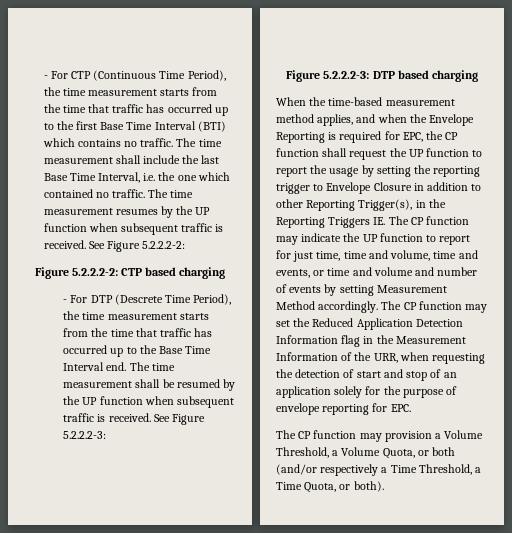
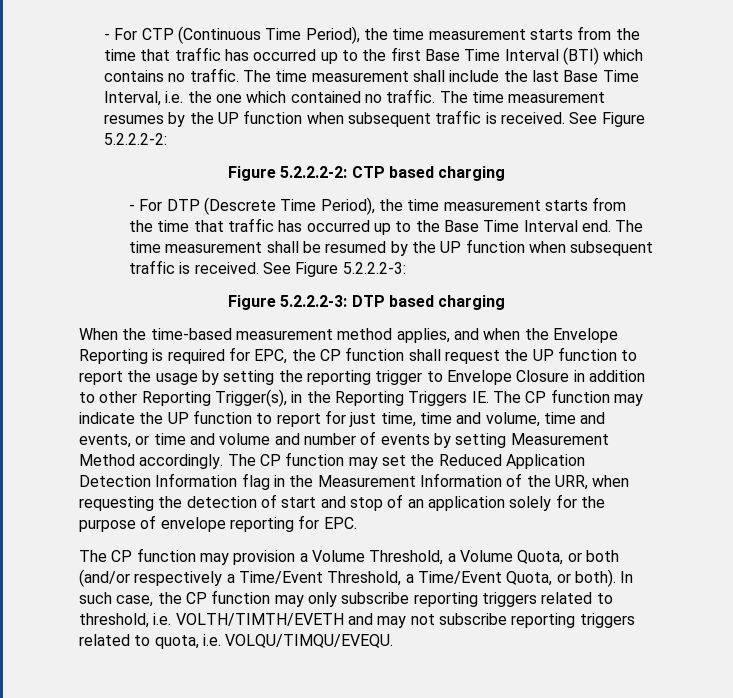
- The CP function may provision a Volume Threshold, a Volume Quota, or both (and/or respectively a Time Threshold, a Time Quota, or both).
+ The CP function may provision a Volume Threshold, a Volume Quota, or both (and/or respectively a Time/Event Threshold, a Time/Event Quota, or both).
+ In such case, the CP function may only subscribe reporting triggers related to threshold, i.e. VOLTH/TIMTH/EVETH and may not subscribe reporting triggers related to quota, i.e. VOLQU/TIMQU/EVEQU.

